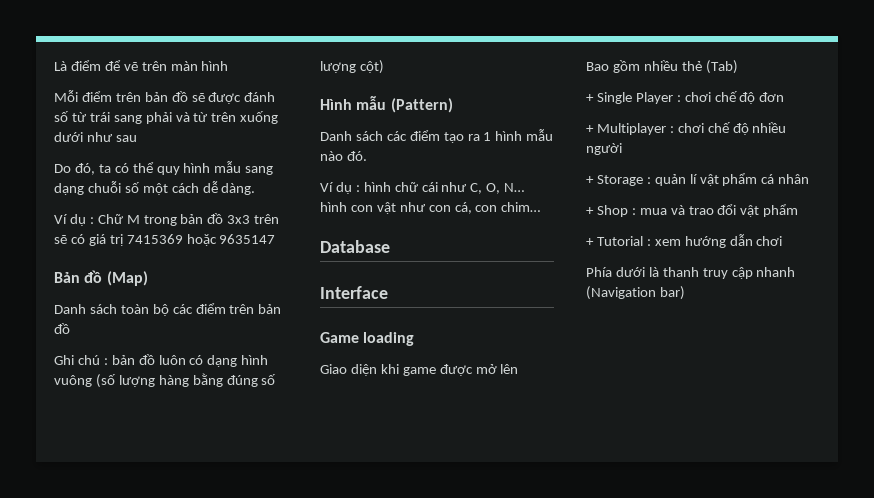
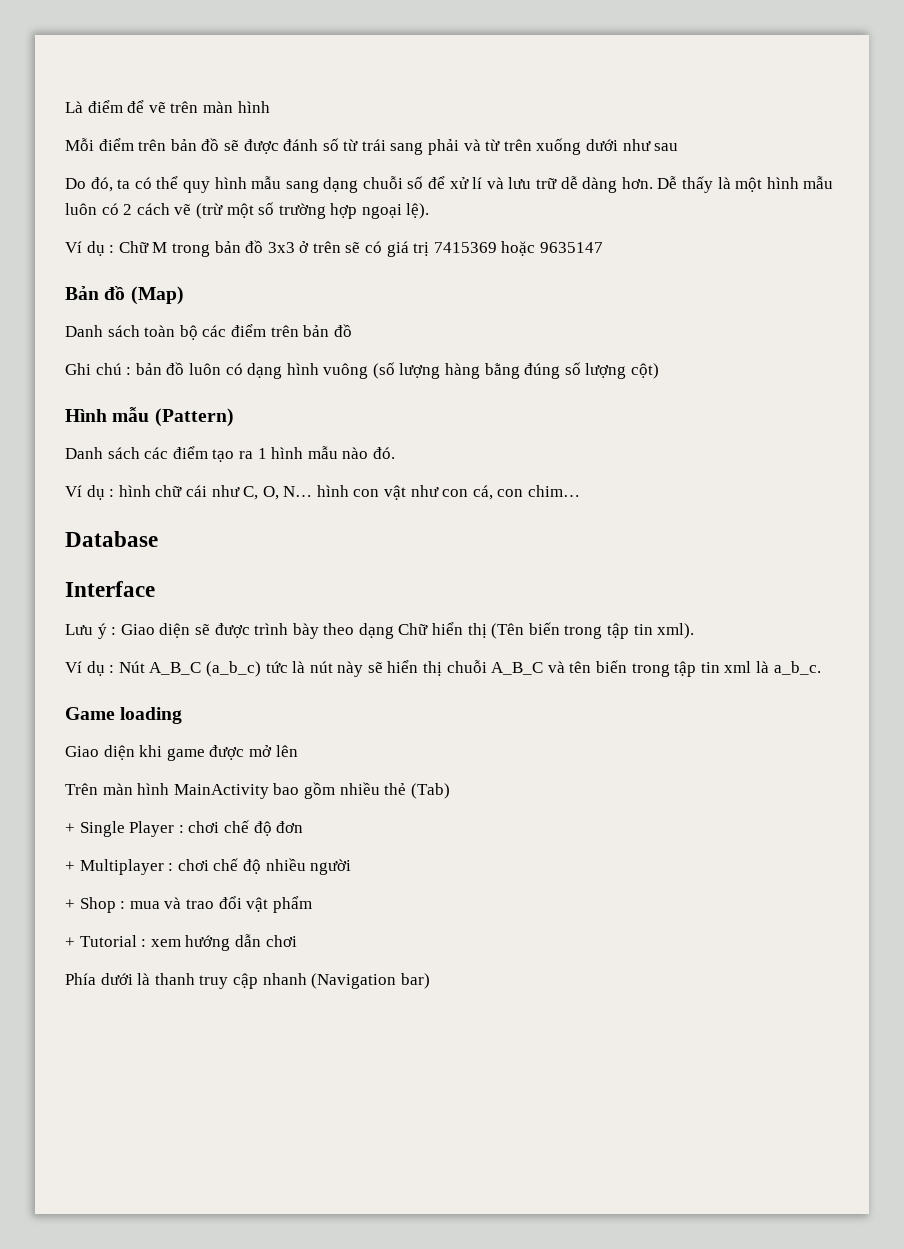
- Do đó, ta có thể quy hình mẫu sang dạng chuỗi số một cách dễ dàng.
+ Do đó, ta có thể quy hình mẫu sang dạng chuỗi số để xử lí và lưu trữ dễ dàng hơn. Dễ thấy là một hình mẫu luôn có 2 cách vẽ (trừ một số trường hợp ngoại lệ).
- Ví dụ : Chữ M trong bản đồ 3x3 trên sẽ có giá trị 7415369 hoặc 9635147
+ Ví dụ : Chữ M trong bản đồ 3x3 ở trên sẽ có giá trị 7415369 hoặc 9635147
+ Lưu ý : Giao diện sẽ được trình bày theo dạng Chữ hiển thị (Tên biến trong tập tin xml).
+ Ví dụ : Nút A_B_C (a_b_c) tức là nút này sẽ hiển thị chuỗi A_B_C và tên biến trong tập tin xml là a_b_c.
- Bao gồm nhiều thẻ (Tab)
+ Trên màn hình MainActivity bao gồm nhiều thẻ (Tab)
- + Storage : quản lí vật phẩm cá nhân

